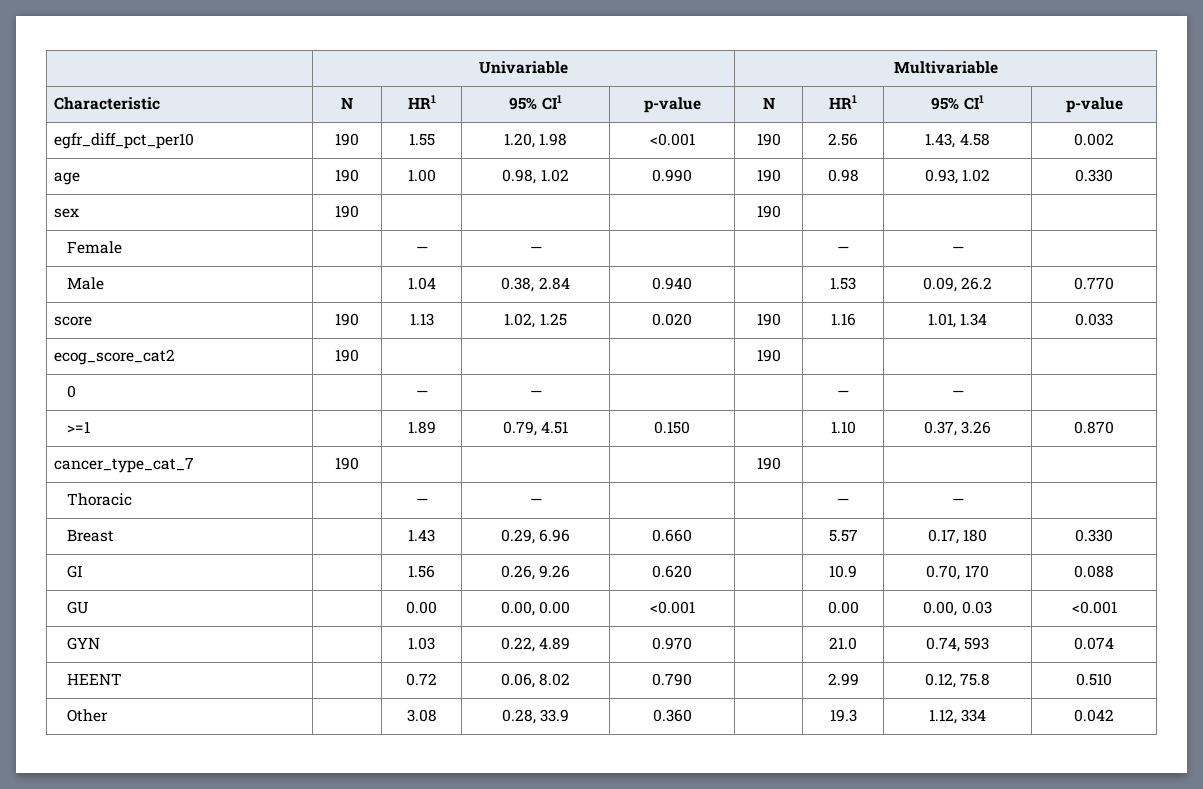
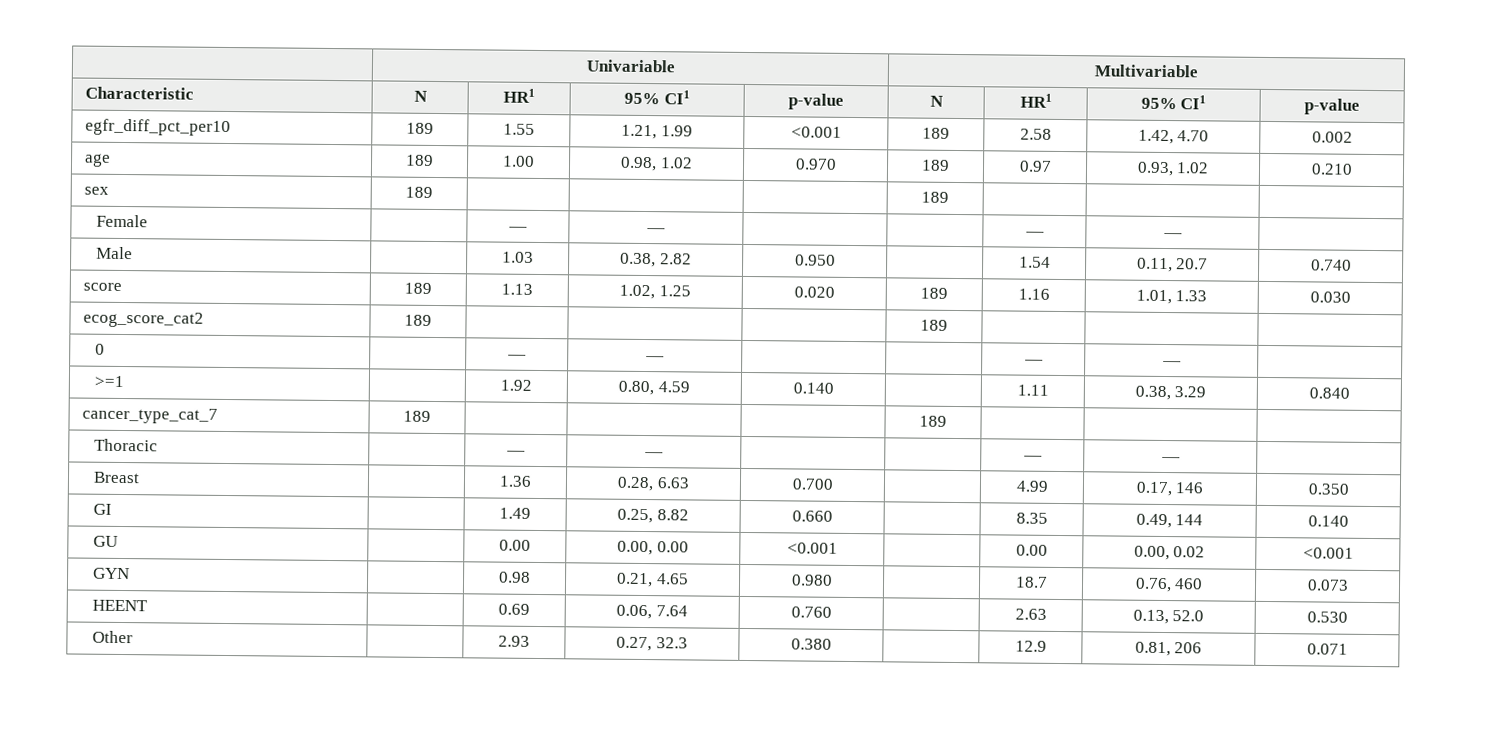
- egfr_diff_pct_per10 | 190 | 1.55 | 1.20, 1.98 | <0.001 | 190 | 2.56 | 1.43, 4.58 | 0.002
+ egfr_diff_pct_per10 | 189 | 1.55 | 1.21, 1.99 | <0.001 | 189 | 2.58 | 1.42, 4.70 | 0.002
- age | 190 | 1.00 | 0.98, 1.02 | 0.990 | 190 | 0.98 | 0.93, 1.02 | 0.330
+ age | 189 | 1.00 | 0.98, 1.02 | 0.970 | 189 | 0.97 | 0.93, 1.02 | 0.210
- sex | 190 | | | | 190 | | |
+ sex | 189 | | | | 189 | | |
- Male | | 1.04 | 0.38, 2.84 | 0.940 | | 1.53 | 0.09, 26.2 | 0.770
+ Male | | 1.03 | 0.38, 2.82 | 0.950 | | 1.54 | 0.11, 20.7 | 0.740
- score | 190 | 1.13 | 1.02, 1.25 | 0.020 | 190 | 1.16 | 1.01, 1.34 | 0.033
+ score | 189 | 1.13 | 1.02, 1.25 | 0.020 | 189 | 1.16 | 1.01, 1.33 | 0.030
- ecog_score_cat2 | 190 | | | | 190 | | |
+ ecog_score_cat2 | 189 | | | | 189 | | |
- >=1 | | 1.89 | 0.79, 4.51 | 0.150 | | 1.10 | 0.37, 3.26 | 0.870
+ >=1 | | 1.92 | 0.80, 4.59 | 0.140 | | 1.11 | 0.38, 3.29 | 0.840
- cancer_type_cat_7 | 190 | | | | 190 | | |
+ cancer_type_cat_7 | 189 | | | | 189 | | |
- Breast | | 1.43 | 0.29, 6.96 | 0.660 | | 5.57 | 0.17, 180 | 0.330
- GI | | 1.56 | 0.26, 9.26 | 0.620 | | 10.9 | 0.70, 170 | 0.088
+ Breast | | 1.36 | 0.28, 6.63 | 0.700 | | 4.99 | 0.17, 146 | 0.350
+ GI | | 1.49 | 0.25, 8.82 | 0.660 | | 8.35 | 0.49, 144 | 0.140
- GU | | 0.00 | 0.00, 0.00 | <0.001 | | 0.00 | 0.00, 0.03 | <0.001
+ GU | | 0.00 | 0.00, 0.00 | <0.001 | | 0.00 | 0.00, 0.02 | <0.001
- GYN | | 1.03 | 0.22, 4.89 | 0.970 | | 21.0 | 0.74, 593 | 0.074
+ GYN | | 0.98 | 0.21, 4.65 | 0.980 | | 18.7 | 0.76, 460 | 0.073
- HEENT | | 0.72 | 0.06, 8.02 | 0.790 | | 2.99 | 0.12, 75.8 | 0.510
- Other | | 3.08 | 0.28, 33.9 | 0.360 | | 19.3 | 1.12, 334 | 0.042
+ HEENT | | 0.69 | 0.06, 7.64 | 0.760 | | 2.63 | 0.13, 52.0 | 0.530
+ Other | | 2.93 | 0.27, 32.3 | 0.380 | | 12.9 | 0.81, 206 | 0.071

